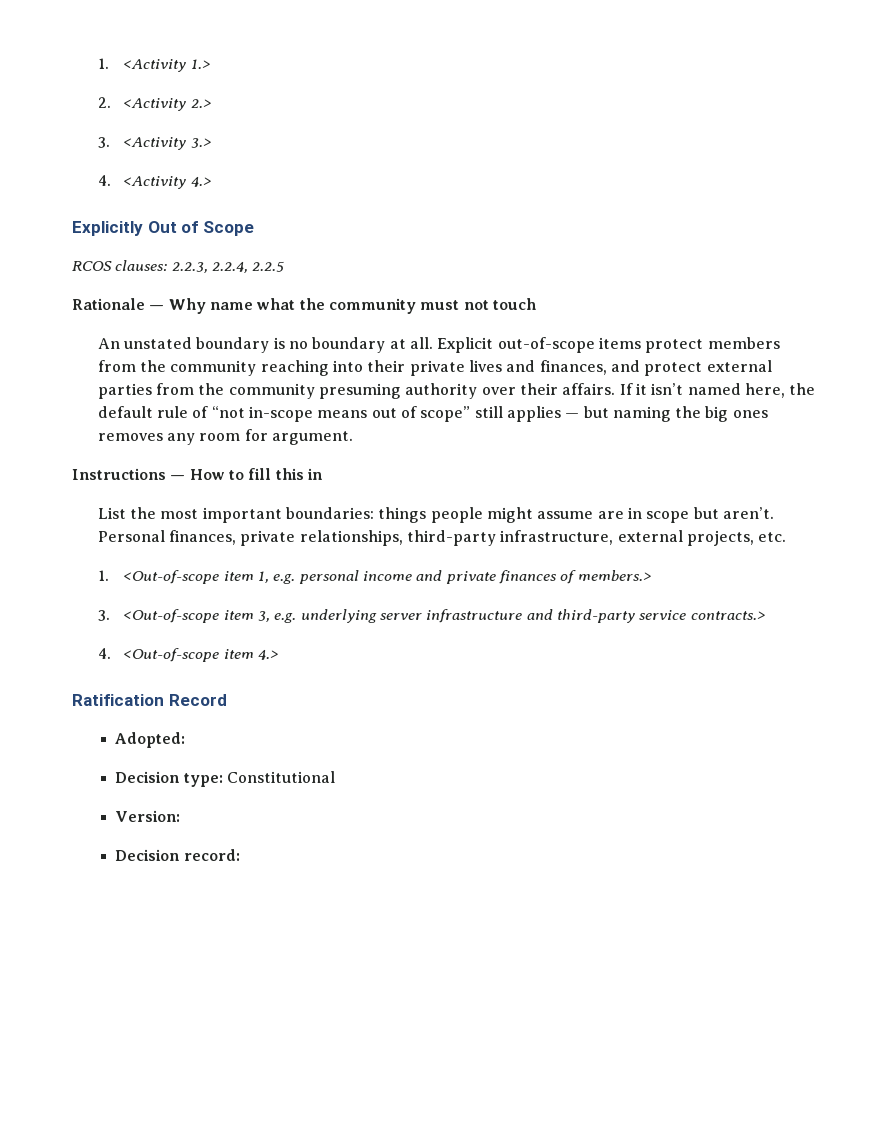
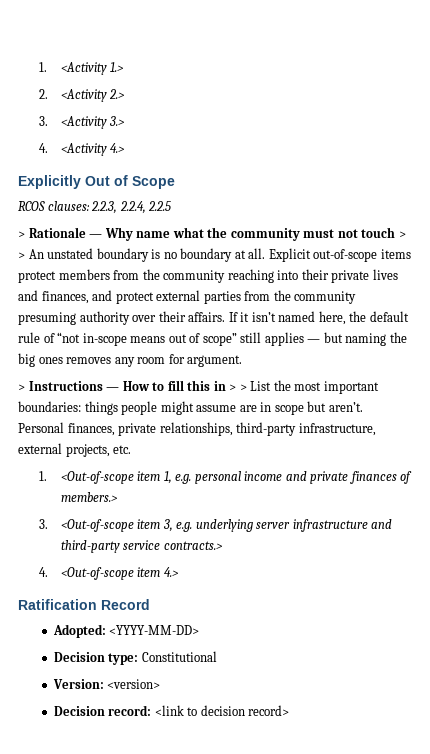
- Rationale — Why name what the community must not touch
- An unstated boundary is no boundary at all.
+ > Rationale — Why name what the community must not touch > > An unstated boundary is no boundary at all.
- Instructions — How to fill this in
- List the most important boundaries: things people might assume are in scope but aren’t.
+ > Instructions — How to fill this in > > List the most important boundaries: things people might assume are in scope but aren’t.
- Adopted:
+ Adopted: <YYYY-MM-DD>
- Version:
+ Version: <version>
- Decision record:
+ Decision record: <link to decision record>

